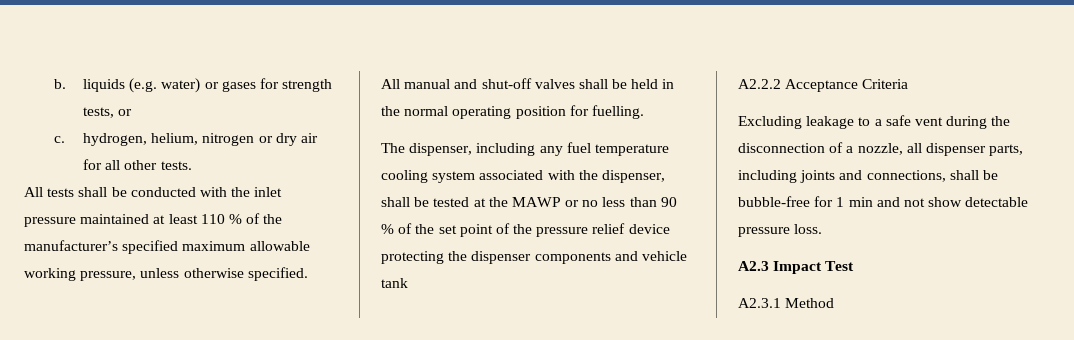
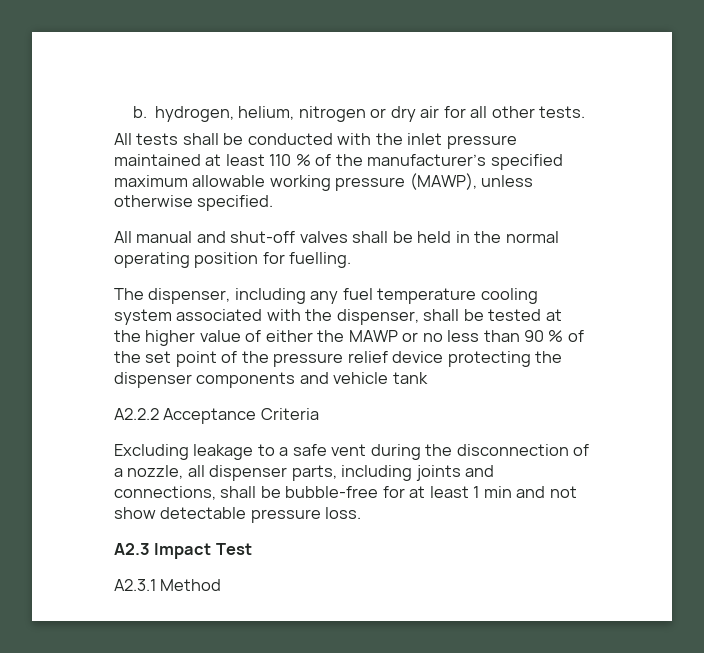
- b. liquids (e.g. water) or gases for strength tests, or
- c. hydrogen, helium, nitrogen or dry air for all other tests.
+ b. hydrogen, helium, nitrogen or dry air for all other tests.
- All tests shall be conducted with the inlet pressure maintained at least 110 % of the manufacturer’s specified maximum allowable working pressure, unless otherwise specified.
+ All tests shall be conducted with the inlet pressure maintained at least 110 % of the manufacturer’s specified maximum allowable working pressure (MAWP), unless otherwise specified.
- The dispenser, including any fuel temperature cooling system associated with the dispenser, shall be tested at the MAWP or no less than 90 % of the set point of the pressure relief device protecting the dispenser components and vehicle tank
+ The dispenser, including any fuel temperature cooling system associated with the dispenser, shall be tested at the higher value of either the MAWP or no less than 90 % of the set point of the pressure relief device protecting the dispenser components and vehicle tank
- Excluding leakage to a safe vent during the disconnection of a nozzle, all dispenser parts, including joints and connections, shall be bubble-free for 1 min and not show detectable pressure loss.
+ Excluding leakage to a safe vent during the disconnection of a nozzle, all dispenser parts, including joints and connections, shall be bubble-free for at least 1 min and not show detectable pressure loss.

